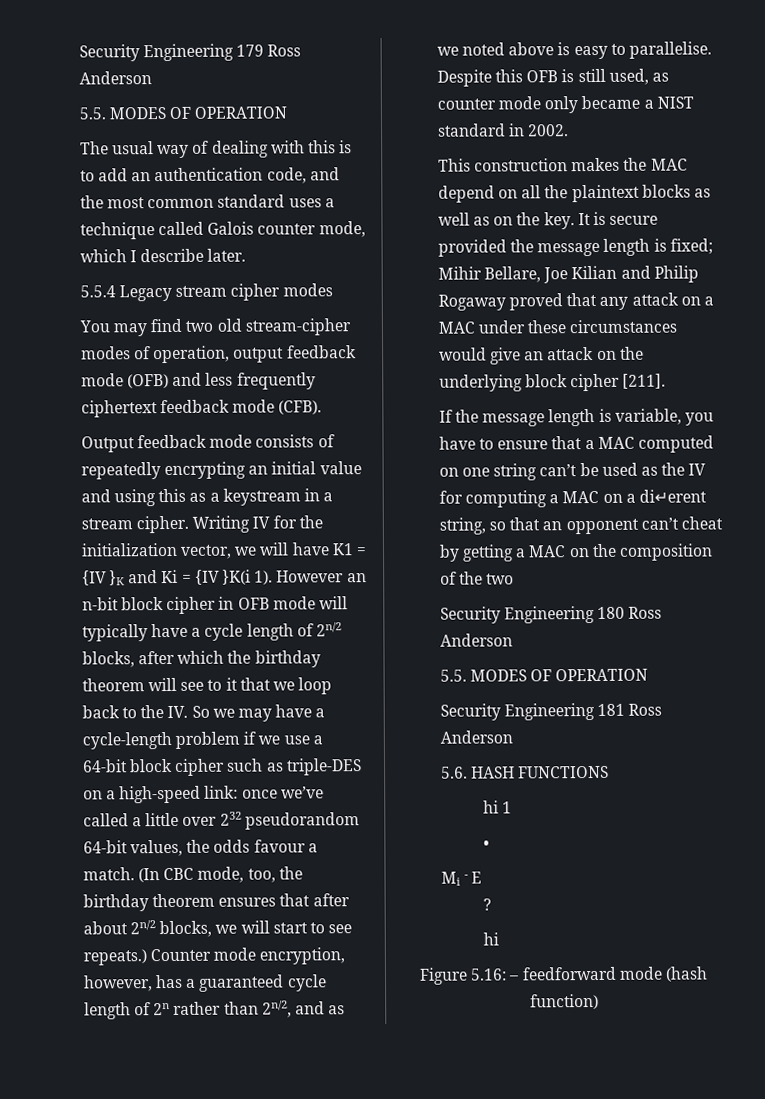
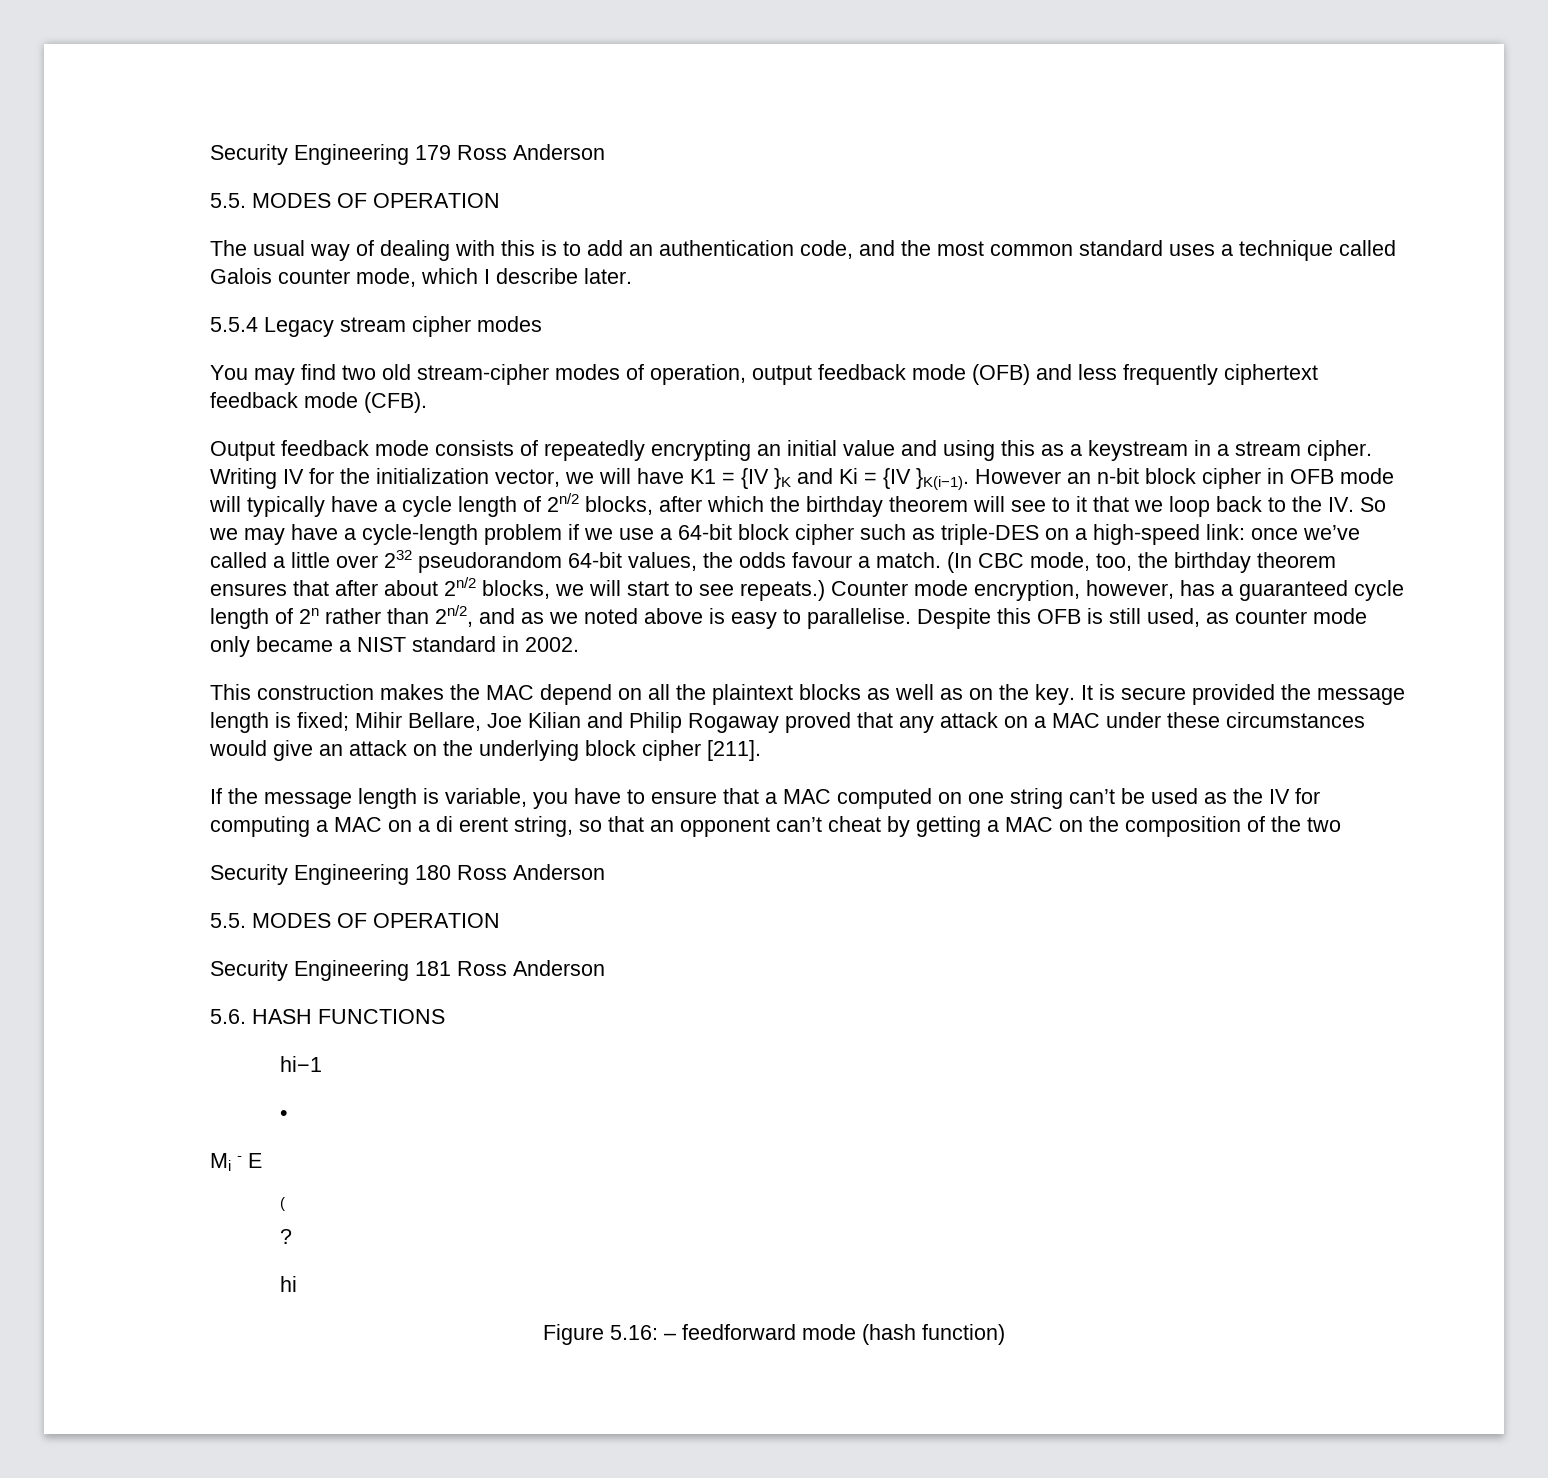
- Writing IV for the initialization vector, we will have K1 = {IV }K and Ki = {IV }K(i 1).
+ Writing IV for the initialization vector, we will have K1 = {IV }K and Ki = {IV }K(i−1).
- If the message length is variable, you have to ensure that a MAC computed on one string can’t be used as the IV for computing a MAC on a di↵erent string, so that an opponent can’t cheat by getting a MAC on the composition of the two
+ If the message length is variable, you have to ensure that a MAC computed on one string can’t be used as the IV for computing a MAC on a di erent string, so that an opponent can’t cheat by getting a MAC on the composition of the two
- hi 1
+ hi−1
+ (

